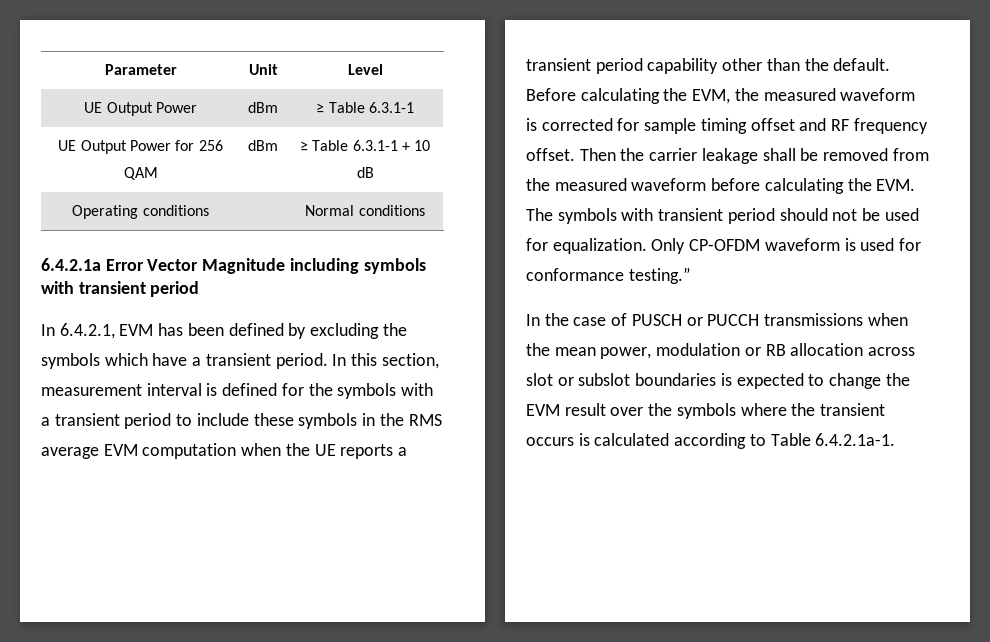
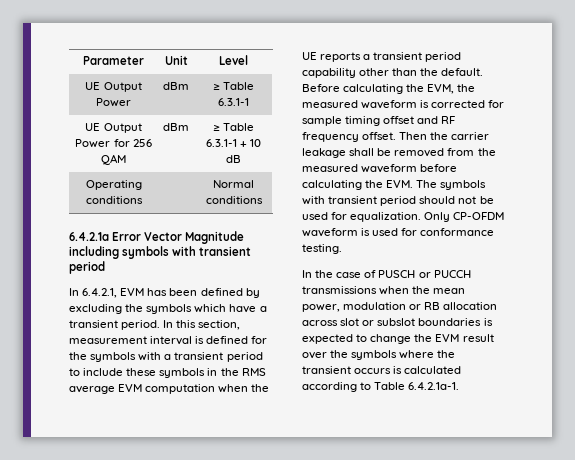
- Only CP-OFDM waveform is used for conformance testing.”
+ Only CP-OFDM waveform is used for conformance testing.

